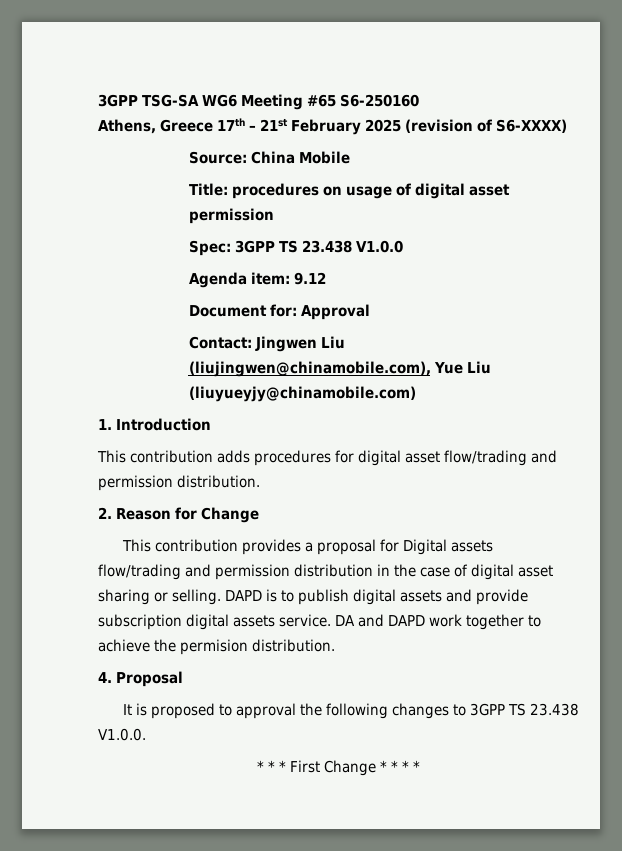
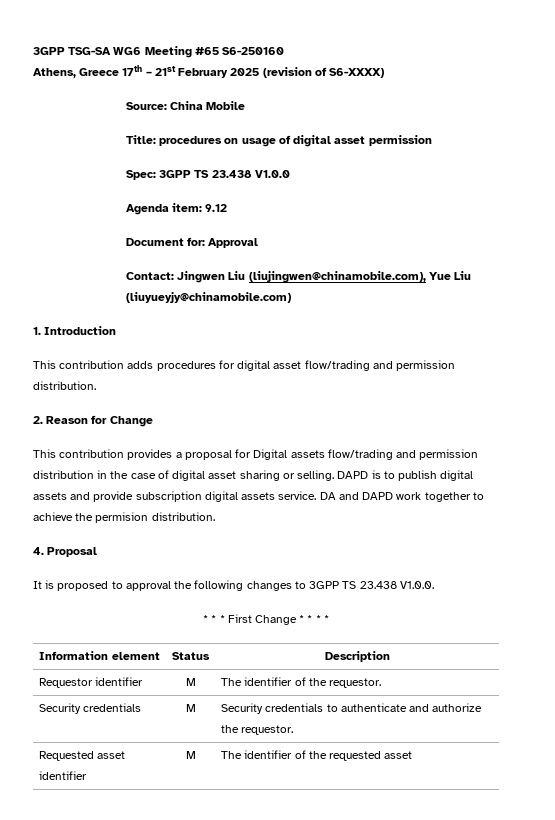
+ Information element | Status | Description
+ Requestor identifier | M | The identifier of the requestor.
+ Security credentials | M | Security credentials to authenticate and authorize the requestor.
+ Requested asset identifier | M | The identifier of the requested asset

